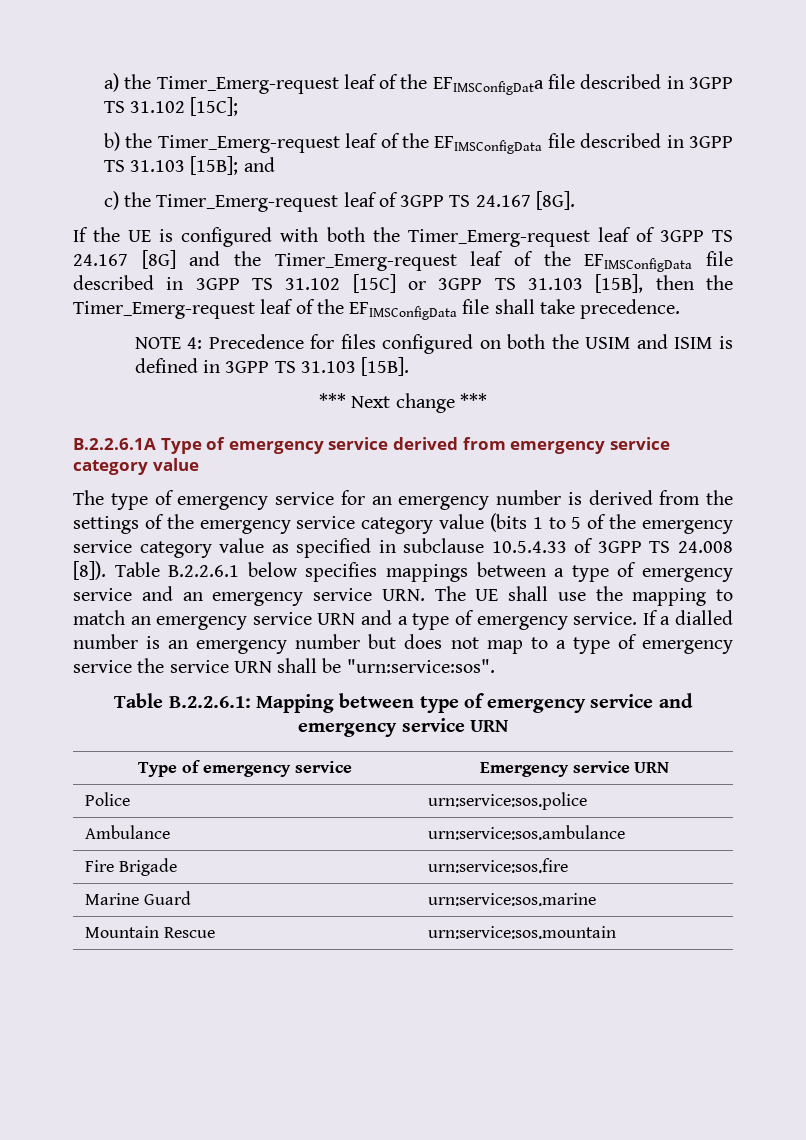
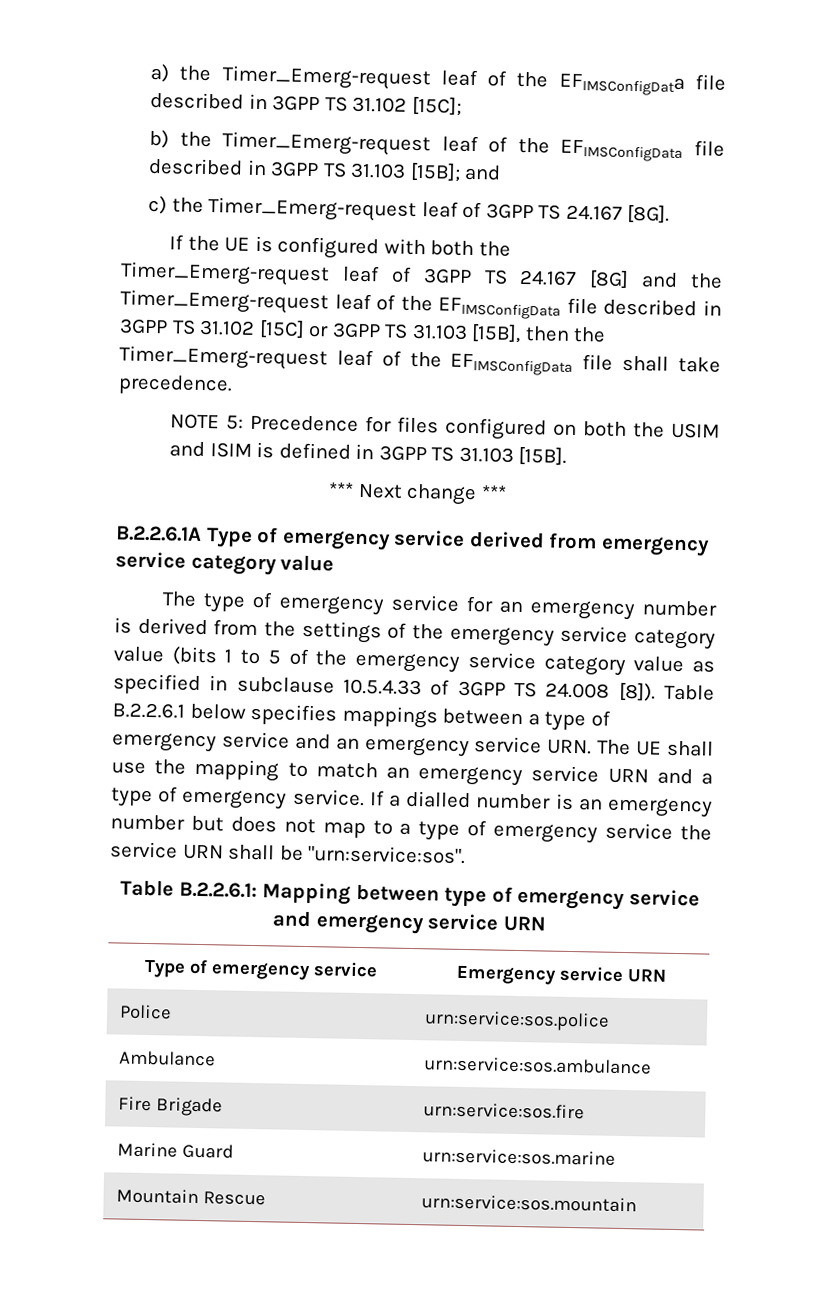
- NOTE 4: Precedence for files configured on both the USIM and ISIM is defined in 3GPP TS 31.103 [15B].
+ NOTE 5: Precedence for files configured on both the USIM and ISIM is defined in 3GPP TS 31.103 [15B].

